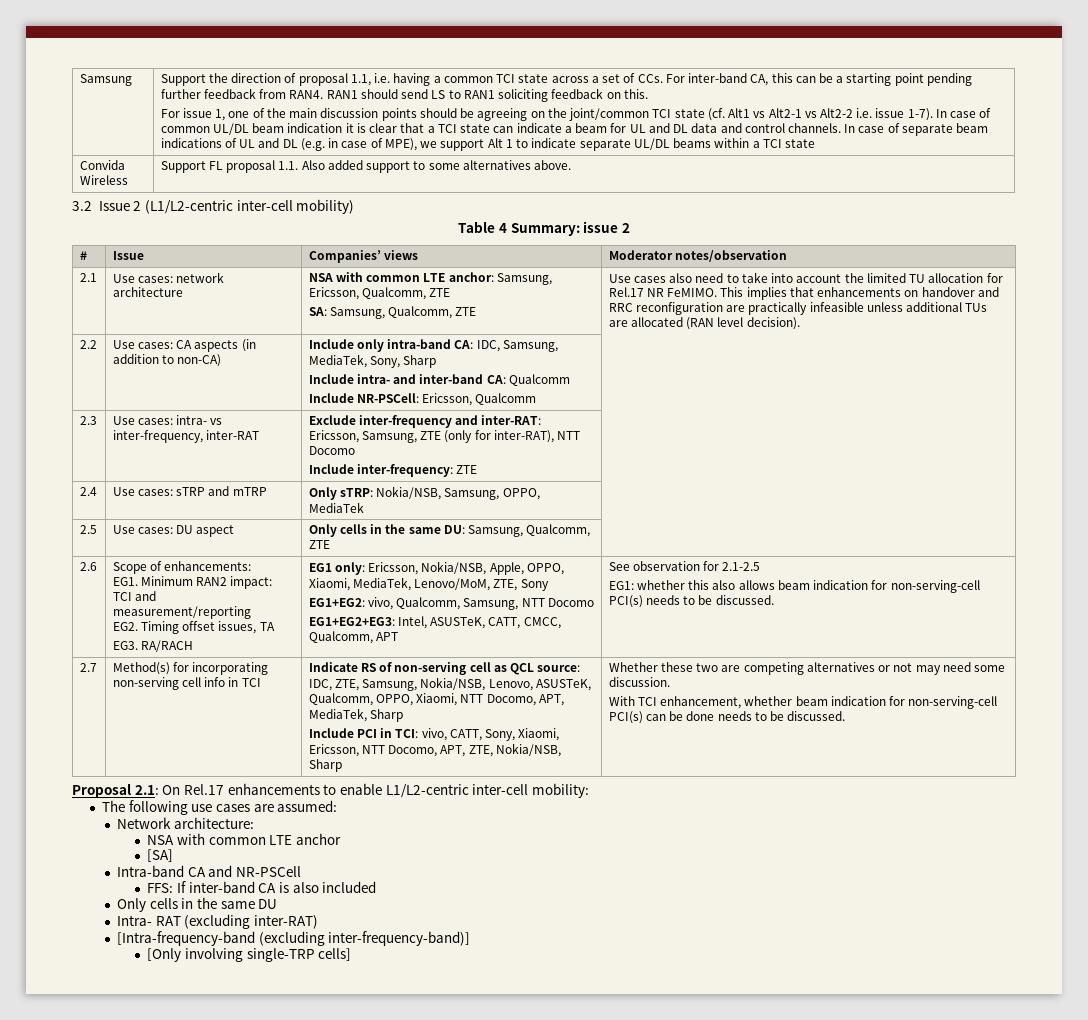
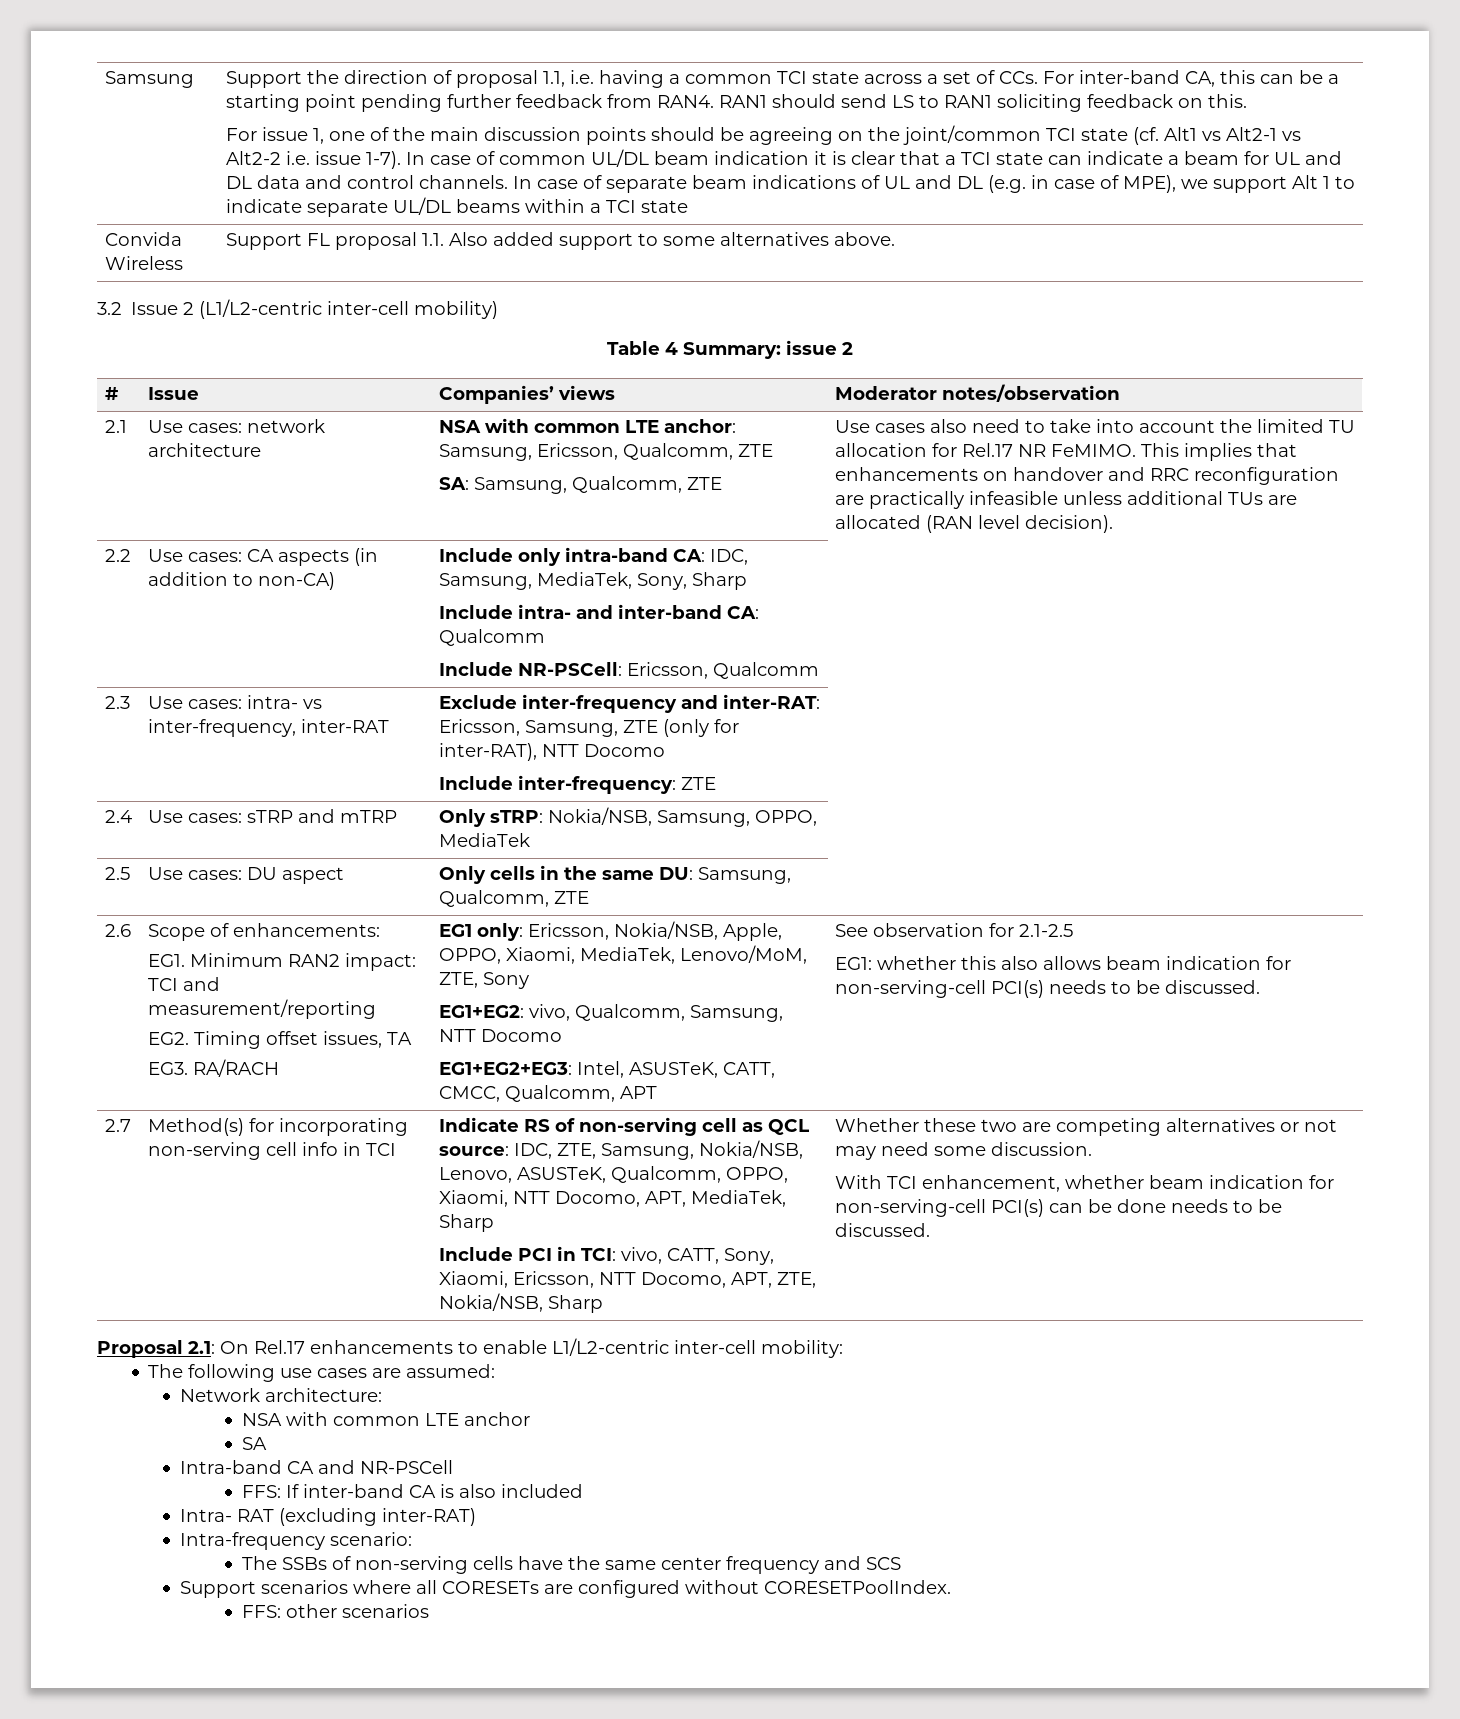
- [SA]
+ SA
- Only cells in the same DU
  Intra- RAT (excluding inter-RAT)
- [Intra-frequency-band (excluding inter-frequency-band)]
- [Only involving single-TRP cells]
+ Intra-frequency scenario:
+ The SSBs of non-serving cells have the same center frequency and SCS
+ Support scenarios where all CORESETs are configured without CORESETPoolIndex.
+ FFS: other scenarios

